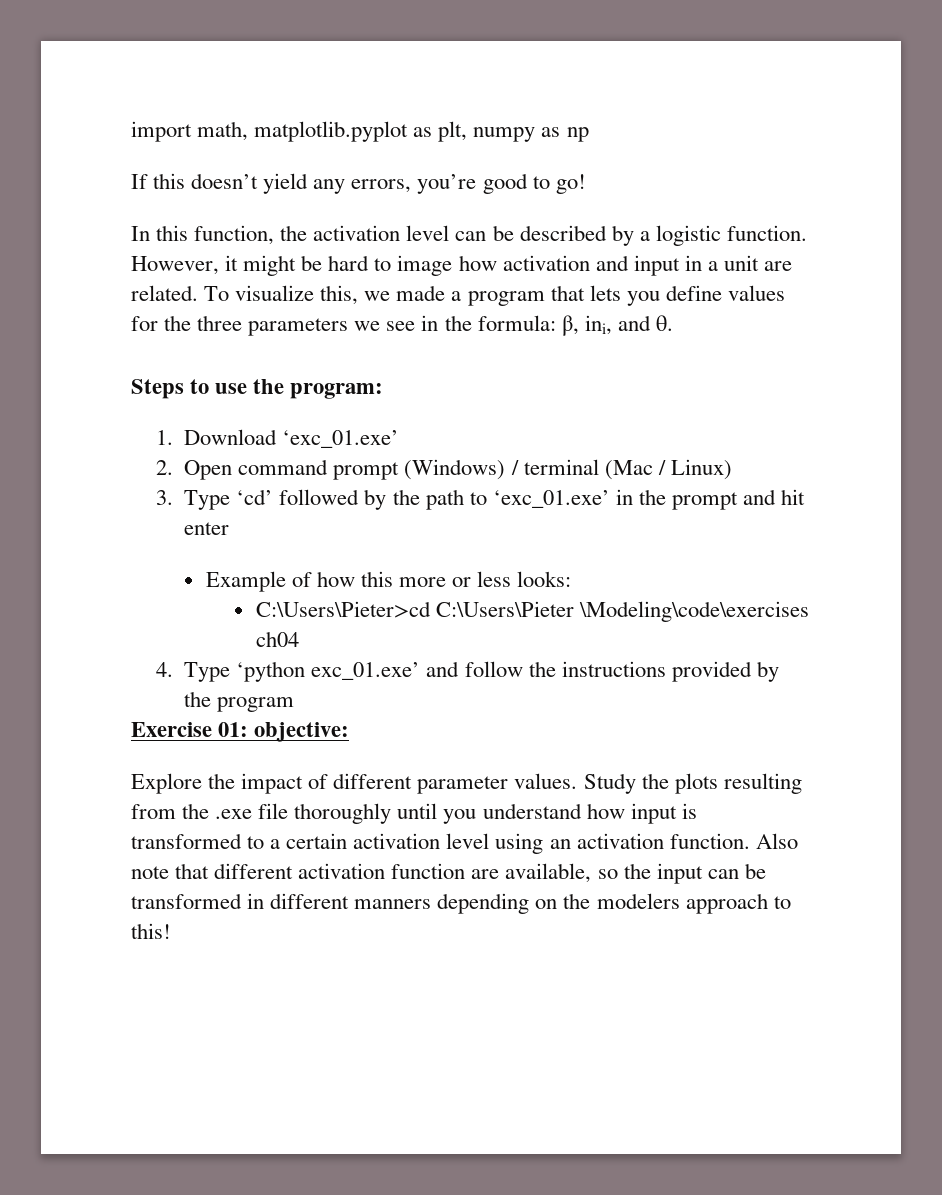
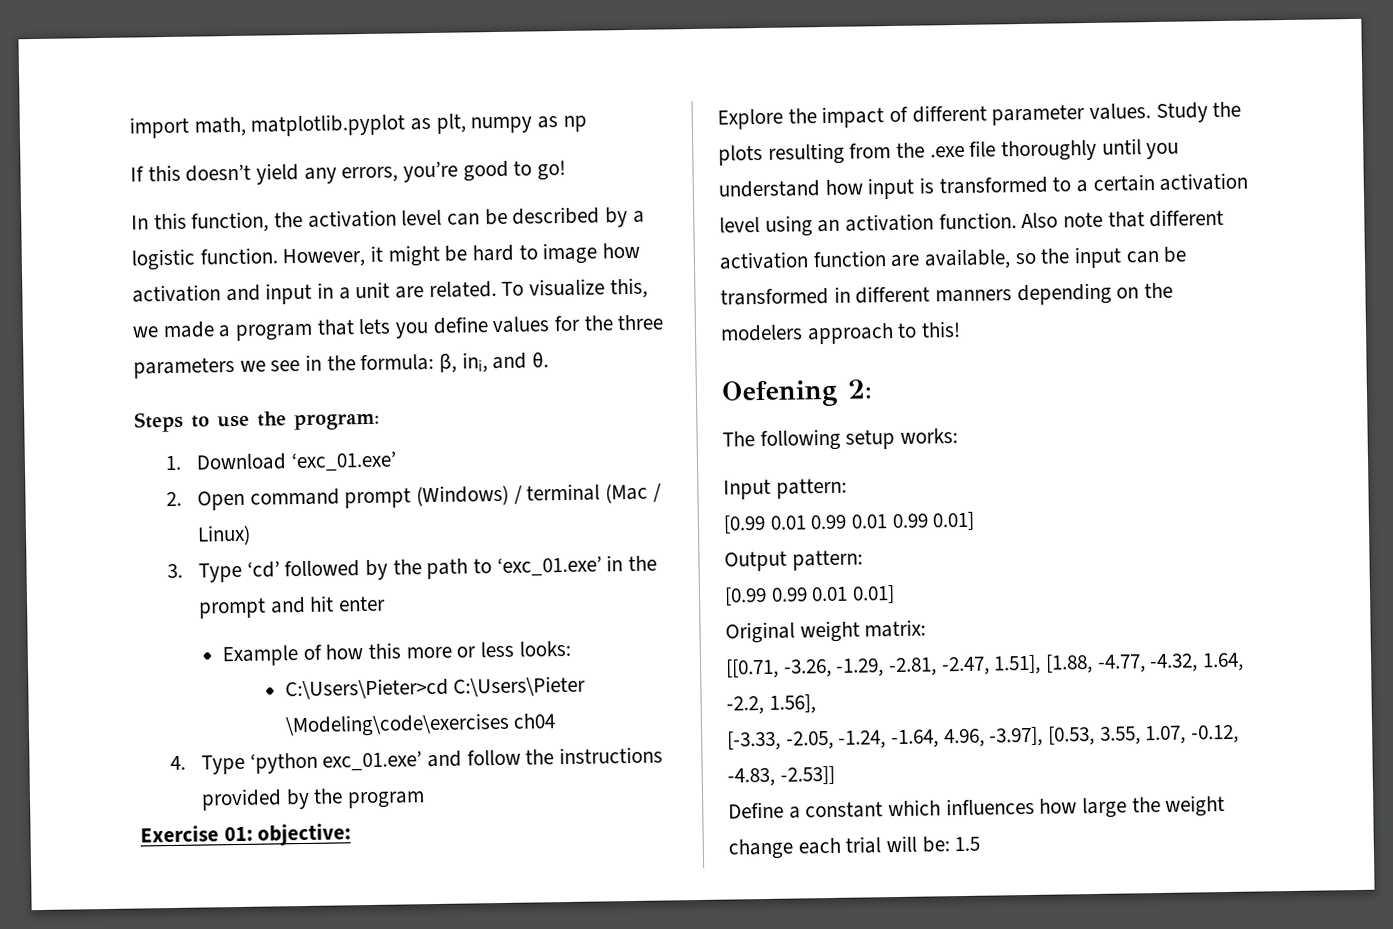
+ Oefening 2:
+ The following setup works:
+ Input pattern:
+ [0.99 0.01 0.99 0.01 0.99 0.01]
+ Output pattern:
+ [0.99 0.99 0.01 0.01]
+ Original weight matrix:
+ [[0.71, -3.26, -1.29, -2.81, -2.47, 1.51], [1.88, -4.77, -4.32, 1.64, -2.2, 1.56],
+ [-3.33, -2.05, -1.24, -1.64, 4.96, -3.97], [0.53, 3.55, 1.07, -0.12, -4.83, -2.53]]
+ Define a constant which influences how large the weight change each trial will be: 1.5

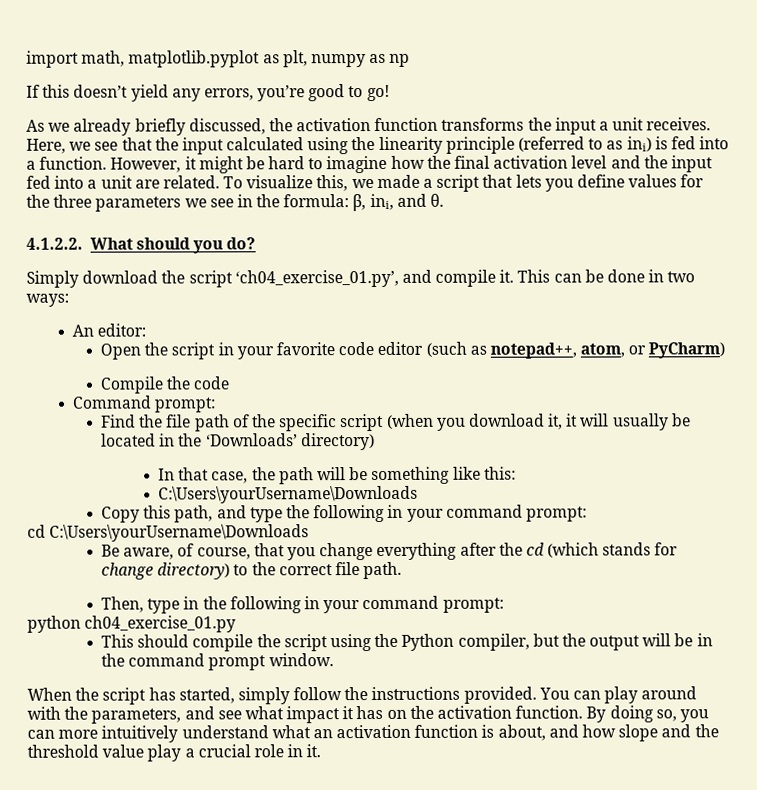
- In this function, the activation level can be described by a logistic function.
+ As we already briefly discussed, the activation function transforms the input a unit receives. Here, we see that the input calculated using the linearity principle (referred to as ini) is fed into a function.
- However, it might be hard to image how activation and input in a unit are related.
+ However, it might be hard to imagine how the final activation level and the input fed into a unit are related.
- To visualize this, we made a program that lets you define values for the three parameters we see in the formula: β, ini, and θ.
+ To visualize this, we made a script that lets you define values for the three parameters we see in the formula: β, ini, and θ.
- Steps to use the program:
- 1. Download ‘exc_01.exe’
- 2. Open command prompt (Windows) / terminal (Mac / Linux)
- 3. Type ‘cd’ followed by the path to ‘exc_01.exe’ in the prompt and hit enter
- Example of how this more or less looks:
- C:\Users\Pieter>cd C:\Users\Pieter \Modeling\code\exercises ch04
- 4. Type ‘python exc_01.exe’ and follow the instructions provided by the program
- Exercise 01: objective:
- Explore the impact of different parameter values. Study the plots resulting from the .exe file thoroughly until you understand how input is transformed to a certain activation level using an activation function. Also note that different activation function are available, so the input can be transformed in different manners depending on the modelers approach to this!
- Oefening 2:
- The following setup works:
- Input pattern:
- [0.99 0.01 0.99 0.01 0.99 0.01]
- Output pattern:
- [0.99 0.99 0.01 0.01]
- Original weight matrix:
- [[0.71, -3.26, -1.29, -2.81, -2.47, 1.51], [1.88, -4.77, -4.32, 1.64, -2.2, 1.56],
- [-3.33, -2.05, -1.24, -1.64, 4.96, -3.97], [0.53, 3.55, 1.07, -0.12, -4.83, -2.53]]
- Define a constant which influences how large the weight change each trial will be: 1.5
+ 4.1.2.2. What should you do?
+ Simply download the script ‘ch04_exercise_01.py’, and compile it. This can be done in two ways:
+ An editor:
+ Open the script in your favorite code editor (such as notepad++, atom, or PyCharm)
+ Compile the code
+ Command prompt:
+ Find the file path of the specific script (when you download it, it will usually be located in the ‘Downloads’ directory)
+ In that case, the path will be something like this:
+ C:\Users\yourUsername\Downloads
+ Copy this path, and type the following in your command prompt:
+ cd C:\Users\yourUsername\Downloads
+ Be aware, of course, that you change everything after the cd (which stands for change directory) to the correct file path.
+ Then, type in the following in your command prompt:
+ python ch04_exercise_01.py
+ This should compile the script using the Python compiler, but the output will be in the command prompt window.
+ When the script has started, simply follow the instructions provided. You can play around with the parameters, and see what impact it has on the activation function. By doing so, you can more intuitively understand what an activation function is about, and how slope and the threshold value play a crucial role in it.

